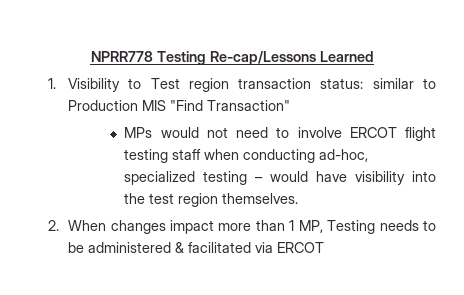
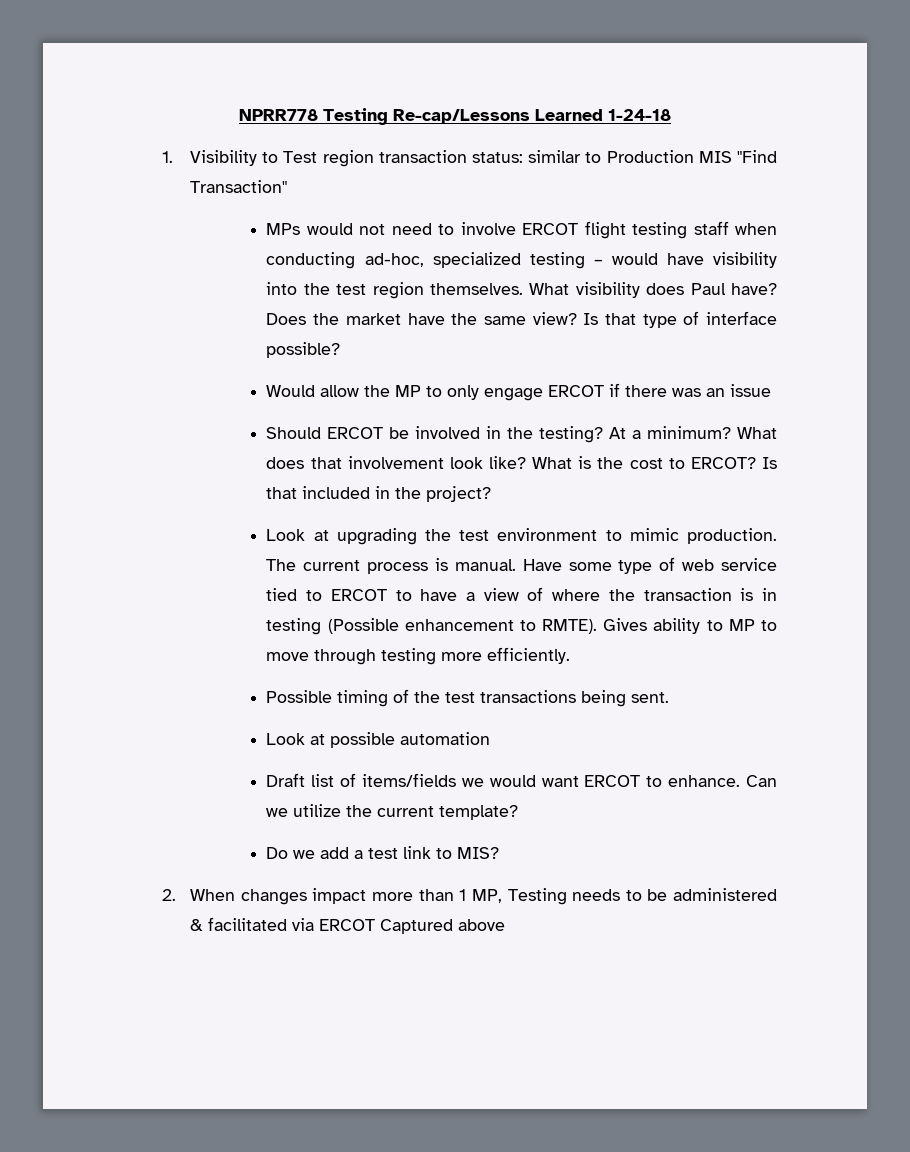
- NPRR778 Testing Re-cap/Lessons Learned
+ NPRR778 Testing Re-cap/Lessons Learned 1-24-18
+ What visibility does Paul have? Does the market have the same view? Is that type of interface possible?
+ Would allow the MP to only engage ERCOT if there was an issue
+ Should ERCOT be involved in the testing? At a minimum? What does that involvement look like? What is the cost to ERCOT? Is that included in the project?
+ Look at upgrading the test environment to mimic production. The current process is manual. Have some type of web service tied to ERCOT to have a view of where the transaction is in testing (Possible enhancement to RMTE). Gives ability to MP to move through testing more efficiently.
+ Possible timing of the test transactions being sent.
+ Look at possible automation
+ Draft list of items/fields we would want ERCOT to enhance. Can we utilize the current template?
+ Do we add a test link to MIS?
- 2. When changes impact more than 1 MP, Testing needs to be administered & facilitated via ERCOT
+ 2. When changes impact more than 1 MP, Testing needs to be administered & facilitated via ERCOT Captured above

